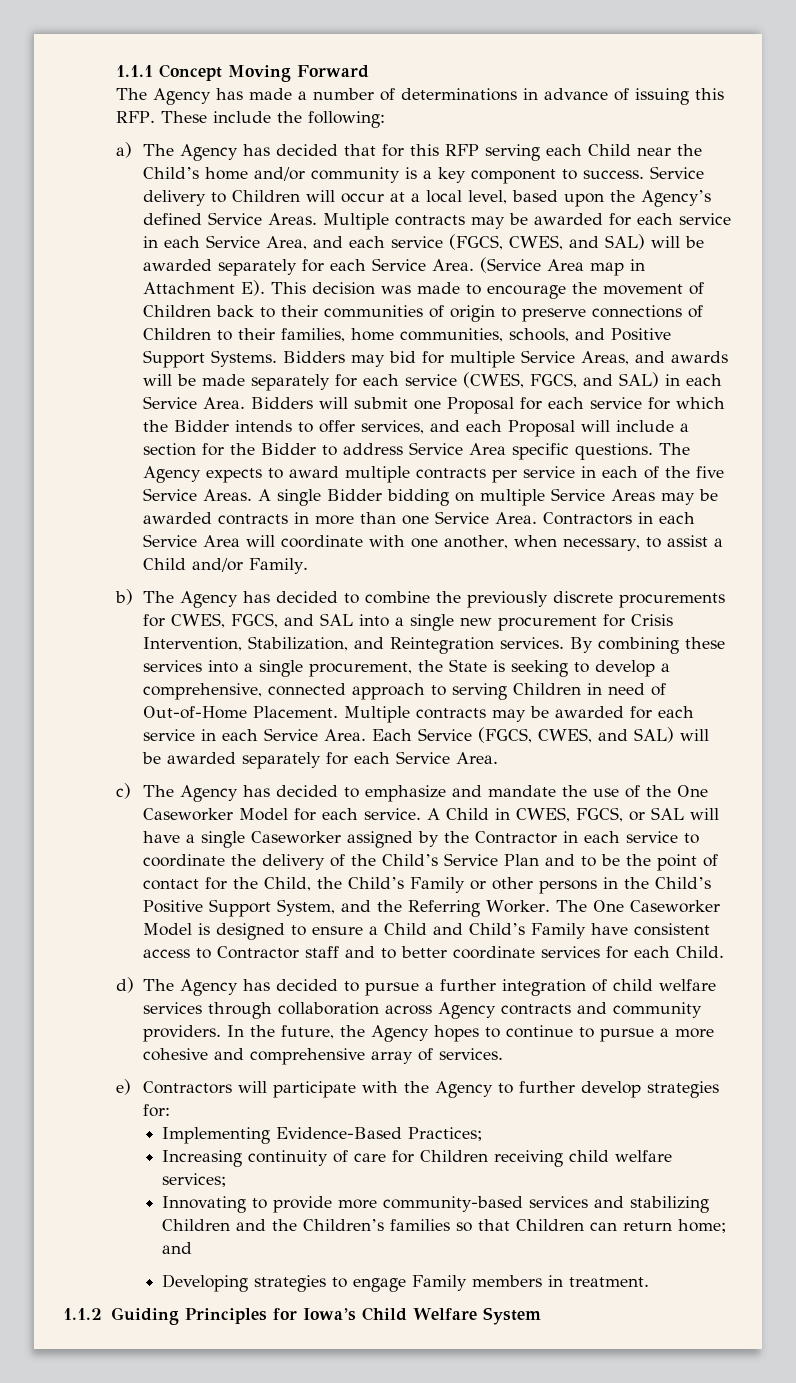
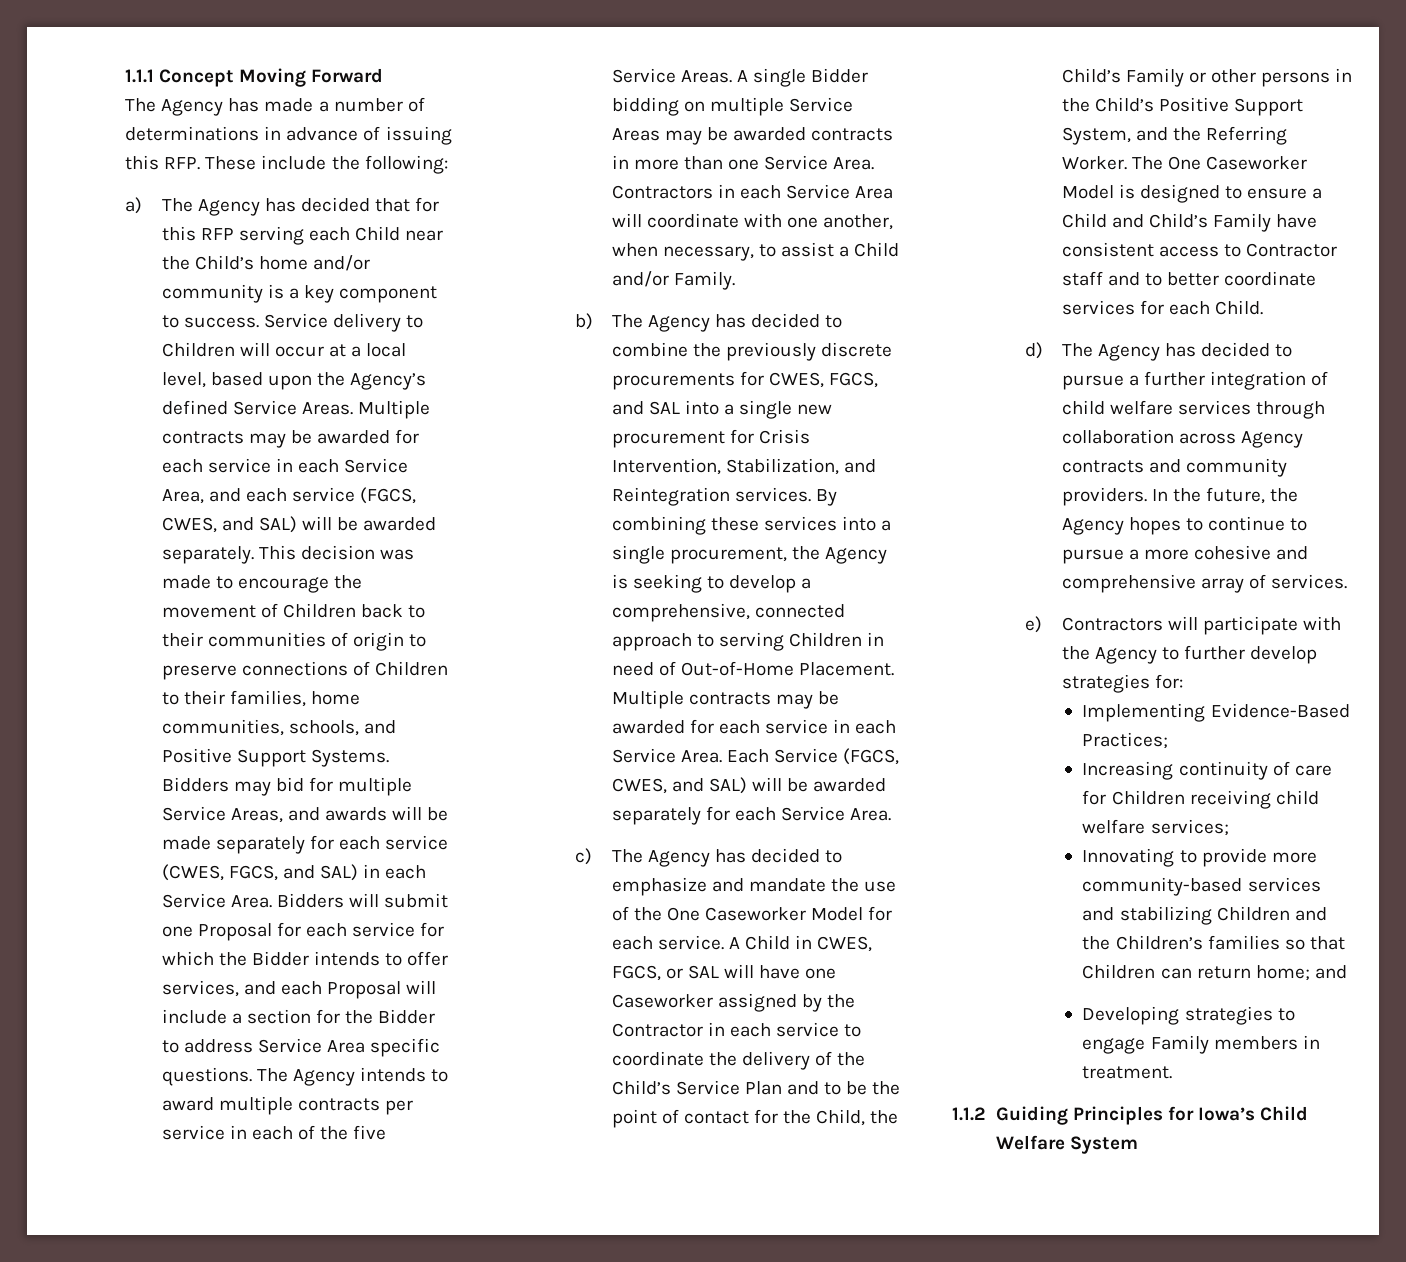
- Multiple contracts may be awarded for each service in each Service Area, and each service (FGCS, CWES, and SAL) will be awarded separately for each Service Area. (Service Area map in Attachment E). This decision was made to encourage the movement of Children back to their communities of origin to preserve connections of Children to their families, home communities, schools, and Positive Support Systems.
+ Multiple contracts may be awarded for each service in each Service Area, and each service (FGCS, CWES, and SAL) will be awarded separately. This decision was made to encourage the movement of Children back to their communities of origin to preserve connections of Children to their families, home communities, schools, and Positive Support Systems.
- The Agency expects to award multiple contracts per service in each of the five Service Areas.
+ The Agency intends to award multiple contracts per service in each of the five Service Areas.
- By combining these services into a single procurement, the State is seeking to develop a comprehensive, connected approach to serving Children in need of Out-of-Home Placement.
+ By combining these services into a single procurement, the Agency is seeking to develop a comprehensive, connected approach to serving Children in need of Out-of-Home Placement.
- A Child in CWES, FGCS, or SAL will have a single Caseworker assigned by the Contractor in each service to coordinate the delivery of the Child’s Service Plan and to be the point of contact for the Child, the Child’s Family or other persons in the Child’s Positive Support System, and the Referring Worker.
+ A Child in CWES, FGCS, or SAL will have one Caseworker assigned by the Contractor in each service to coordinate the delivery of the Child’s Service Plan and to be the point of contact for the Child, the Child’s Family or other persons in the Child’s Positive Support System, and the Referring Worker.

